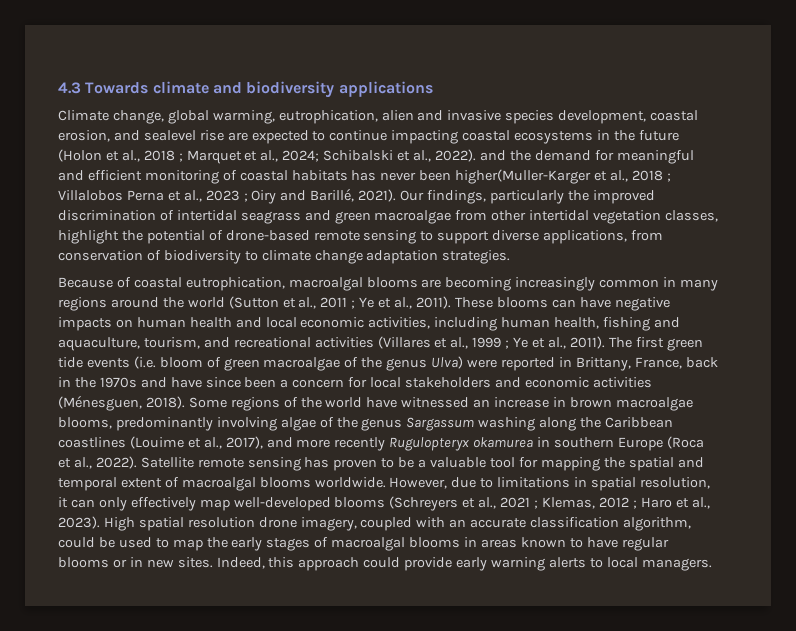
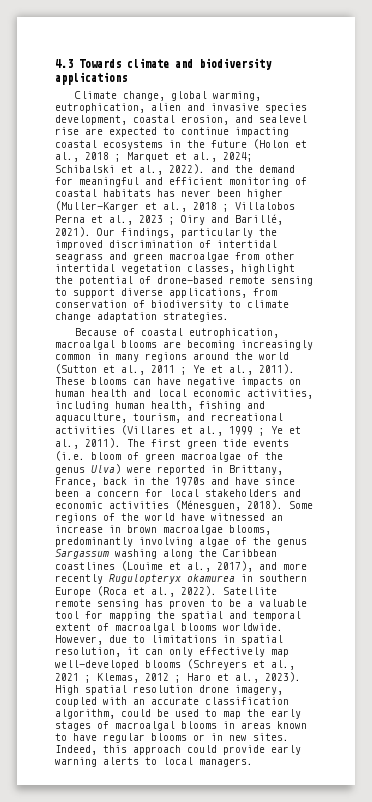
- Schibalski et al., 2022). and the demand for meaningful and efficient monitoring of coastal habitats has never been higher(Muller-Karger et al., 2018 ;
+ Schibalski et al., 2022). and the demand for meaningful and efficient monitoring of coastal habitats has never been higher (Muller-Karger et al., 2018 ;

